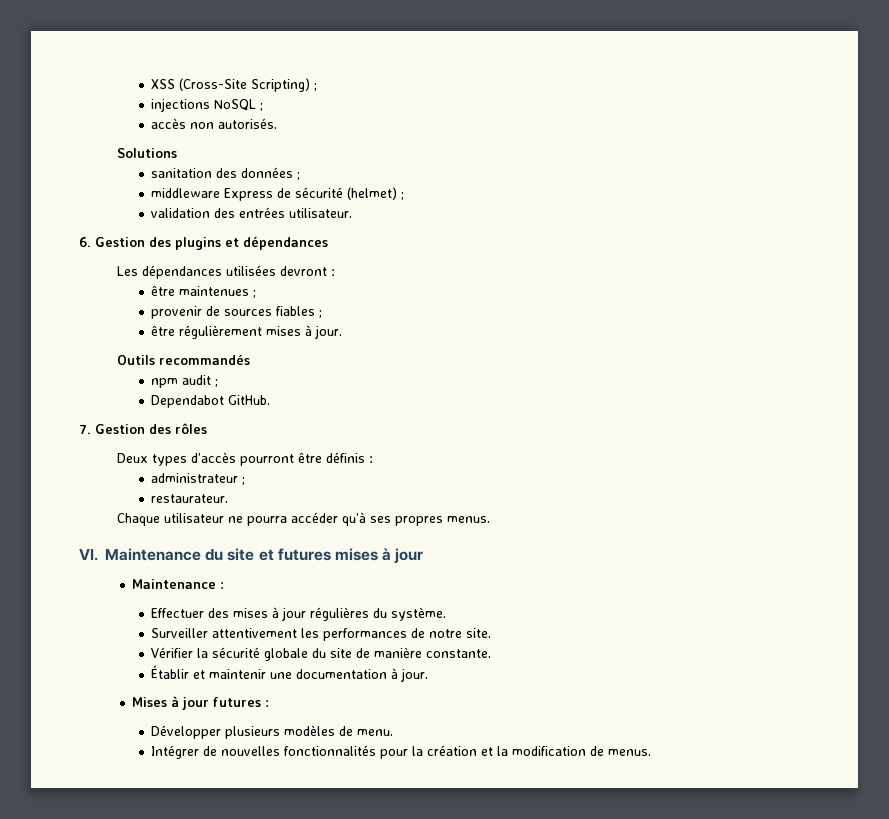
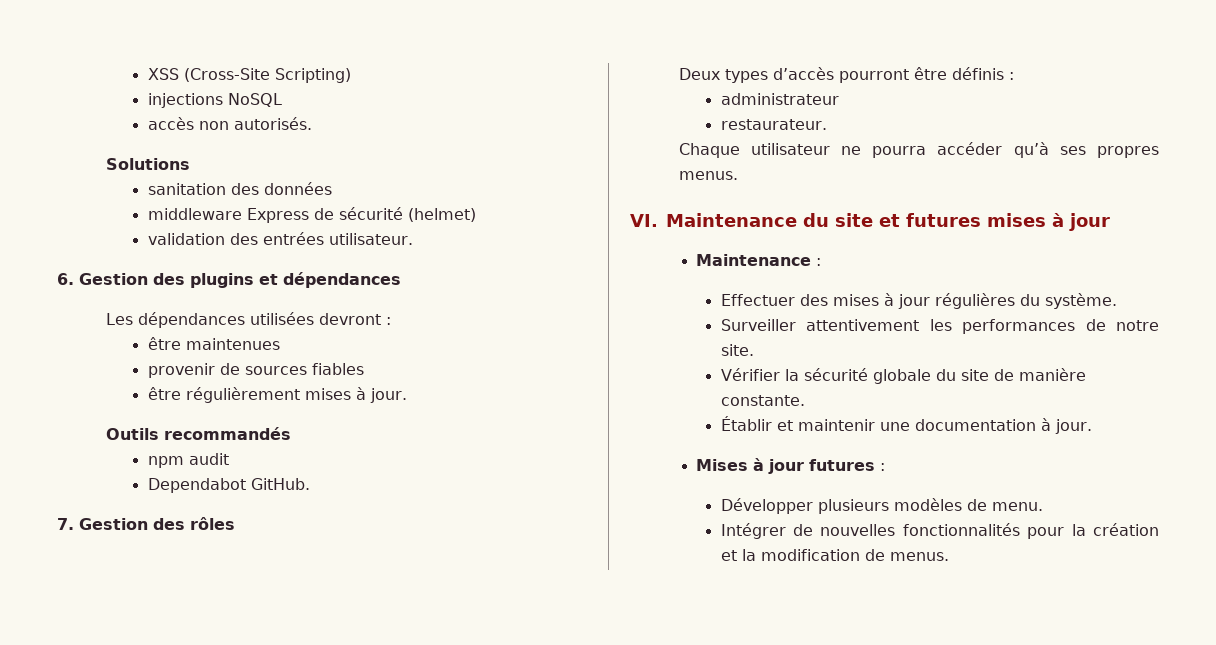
- XSS (Cross-Site Scripting) ;
+ XSS (Cross-Site Scripting)
- injections NoSQL ;
+ injections NoSQL
- sanitation des données ;
+ sanitation des données
- middleware Express de sécurité (helmet) ;
+ middleware Express de sécurité (helmet)
- être maintenues ;
+ être maintenues
- provenir de sources fiables ;
+ provenir de sources fiables
- npm audit ;
+ npm audit
- administrateur ;
+ administrateur

